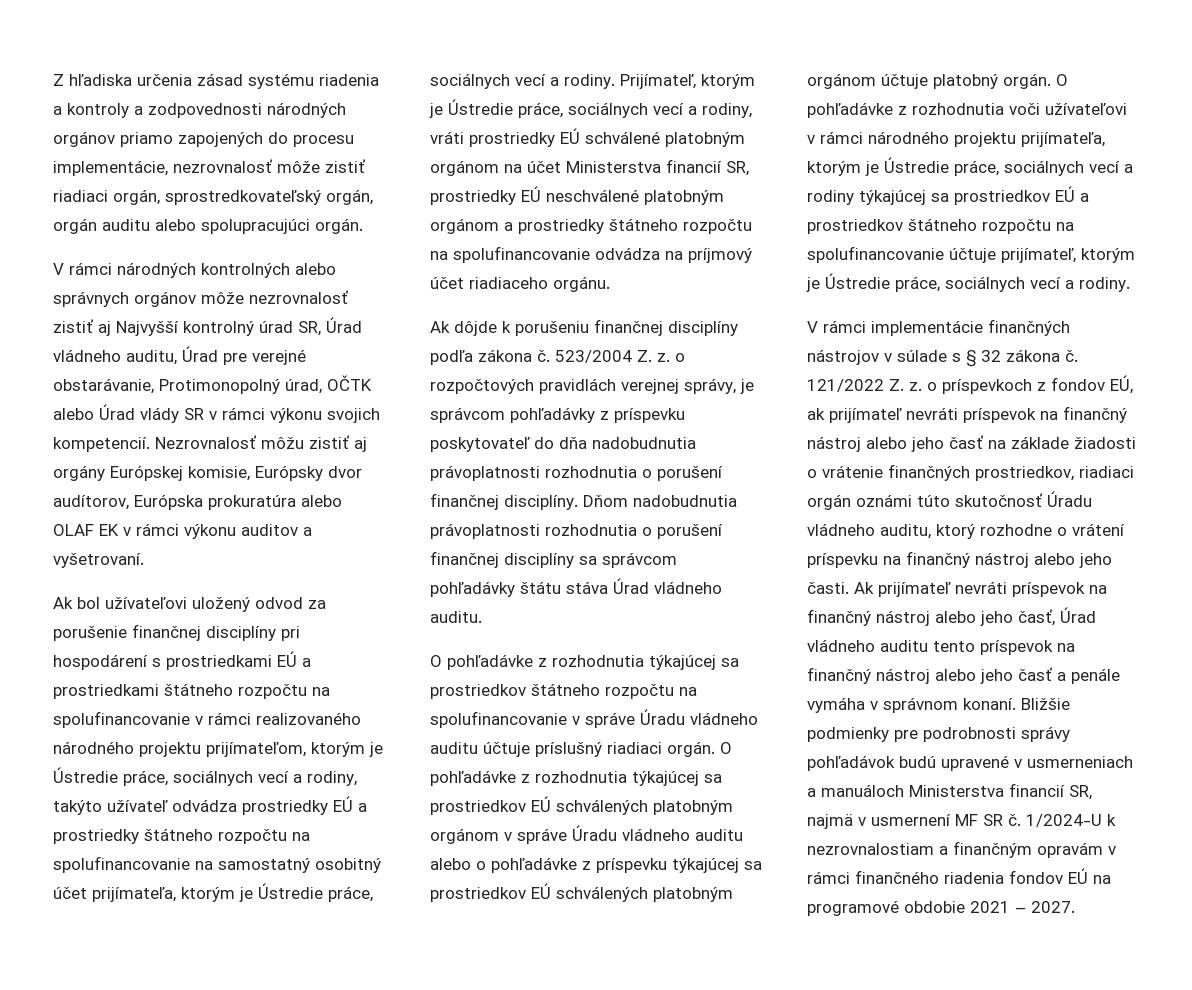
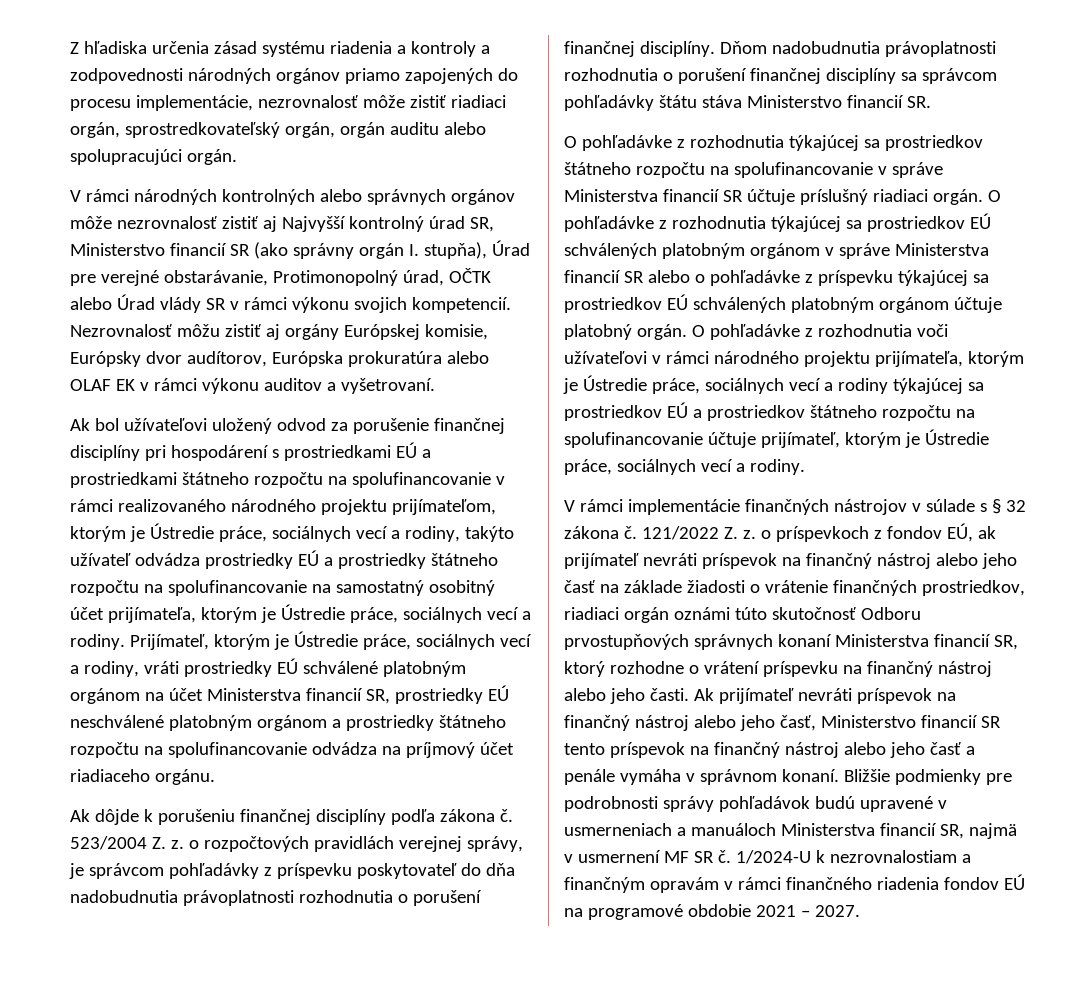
- V rámci národných kontrolných alebo správnych orgánov môže nezrovnalosť zistiť aj Najvyšší kontrolný úrad SR, Úrad vládneho auditu, Úrad pre verejné obstarávanie, Protimonopolný úrad, OČTK alebo Úrad vlády SR v rámci výkonu svojich kompetencií.
+ V rámci národných kontrolných alebo správnych orgánov môže nezrovnalosť zistiť aj Najvyšší kontrolný úrad SR, Ministerstvo financií SR (ako správny orgán I. stupňa), Úrad pre verejné obstarávanie, Protimonopolný úrad, OČTK alebo Úrad vlády SR v rámci výkonu svojich kompetencií.
- Dňom nadobudnutia právoplatnosti rozhodnutia o porušení finančnej disciplíny sa správcom pohľadávky štátu stáva Úrad vládneho auditu.
+ Dňom nadobudnutia právoplatnosti rozhodnutia o porušení finančnej disciplíny sa správcom pohľadávky štátu stáva Ministerstvo financií SR.
- O pohľadávke z rozhodnutia týkajúcej sa prostriedkov štátneho rozpočtu na spolufinancovanie v správe Úradu vládneho auditu účtuje príslušný riadiaci orgán.
+ O pohľadávke z rozhodnutia týkajúcej sa prostriedkov štátneho rozpočtu na spolufinancovanie v správe Ministerstva financií SR účtuje príslušný riadiaci orgán.
- O pohľadávke z rozhodnutia týkajúcej sa prostriedkov EÚ schválených platobným orgánom v správe Úradu vládneho auditu alebo o pohľadávke z príspevku týkajúcej sa prostriedkov EÚ schválených platobným orgánom účtuje platobný orgán.
+ O pohľadávke z rozhodnutia týkajúcej sa prostriedkov EÚ schválených platobným orgánom v správe Ministerstva financií SR alebo o pohľadávke z príspevku týkajúcej sa prostriedkov EÚ schválených platobným orgánom účtuje platobný orgán.
- 121/2022 Z. z. o príspevkoch z fondov EÚ, ak prijímateľ nevráti príspevok na finančný nástroj alebo jeho časť na základe žiadosti o vrátenie finančných prostriedkov, riadiaci orgán oznámi túto skutočnosť Úradu vládneho auditu, ktorý rozhodne o vrátení príspevku na finančný nástroj alebo jeho časti.
+ 121/2022 Z. z. o príspevkoch z fondov EÚ, ak prijímateľ nevráti príspevok na finančný nástroj alebo jeho časť na základe žiadosti o vrátenie finančných prostriedkov, riadiaci orgán oznámi túto skutočnosť Odboru prvostupňových správnych konaní Ministerstva financií SR, ktorý rozhodne o vrátení príspevku na finančný nástroj alebo jeho časti.
- Ak prijímateľ nevráti príspevok na finančný nástroj alebo jeho časť, Úrad vládneho auditu tento príspevok na finančný nástroj alebo jeho časť a penále vymáha v správnom konaní.
+ Ak prijímateľ nevráti príspevok na finančný nástroj alebo jeho časť, Ministerstvo financií SR tento príspevok na finančný nástroj alebo jeho časť a penále vymáha v správnom konaní.

